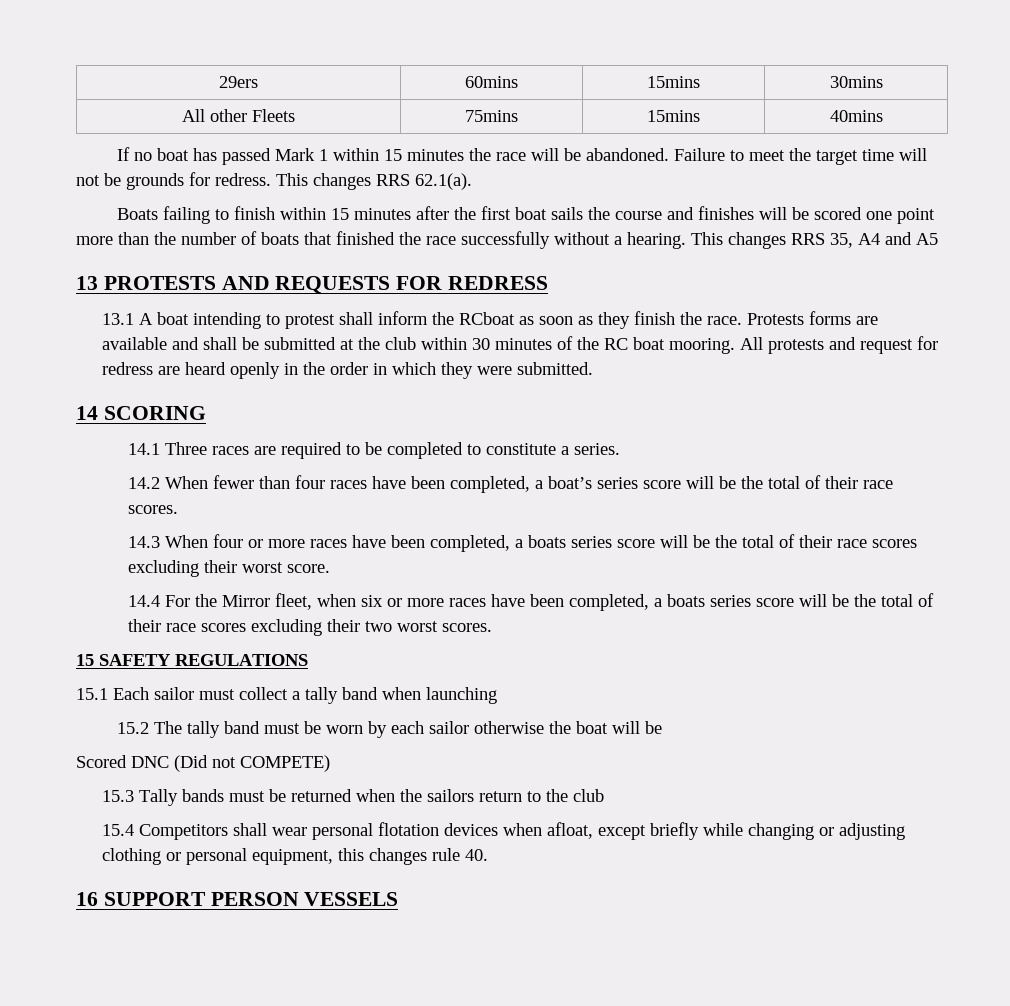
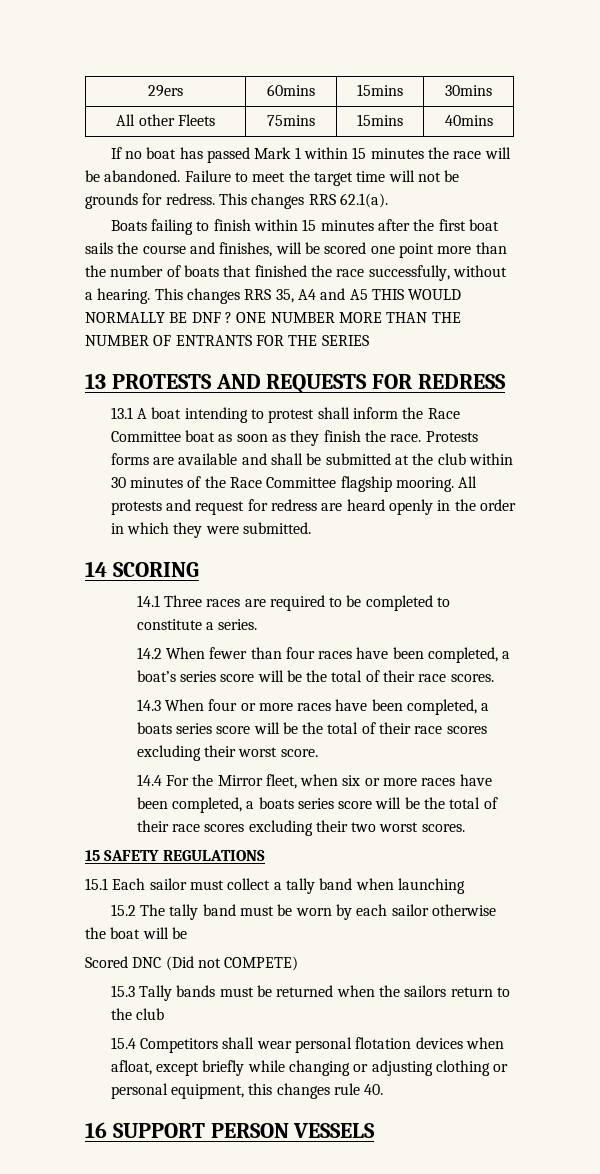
- Boats failing to finish within 15 minutes after the first boat sails the course and finishes will be scored one point more than the number of boats that finished the race successfully without a hearing.
+ Boats failing to finish within 15 minutes after the first boat sails the course and finishes, will be scored one point more than the number of boats that finished the race successfully, without a hearing.
- This changes RRS 35, A4 and A5
+ This changes RRS 35, A4 and A5 THIS WOULD NORMALLY BE DNF ? ONE NUMBER MORE THAN THE NUMBER OF ENTRANTS FOR THE SERIES
- 13.1 A boat intending to protest shall inform the RCboat as soon as they finish the race.
+ 13.1 A boat intending to protest shall inform the Race Committee boat as soon as they finish the race.
- Protests forms are available and shall be submitted at the club within 30 minutes of the RC boat mooring.
+ Protests forms are available and shall be submitted at the club within 30 minutes of the Race Committee flagship mooring.

